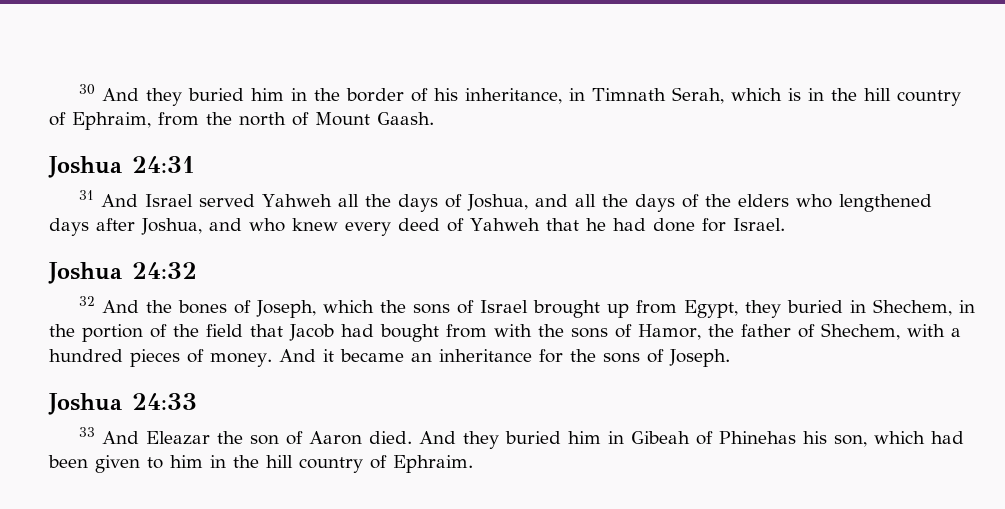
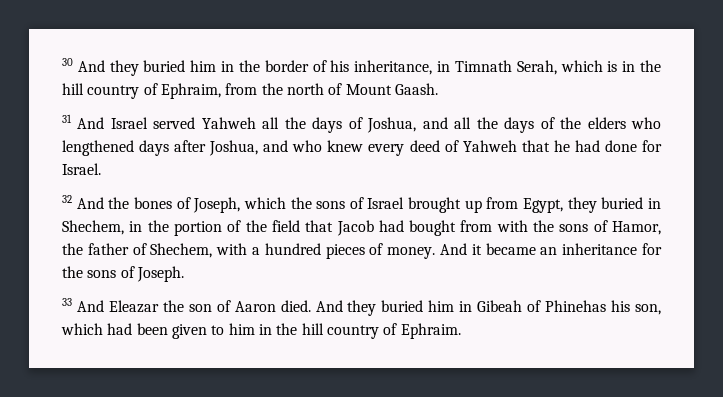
- Joshua 24:31
- Joshua 24:32
- Joshua 24:33

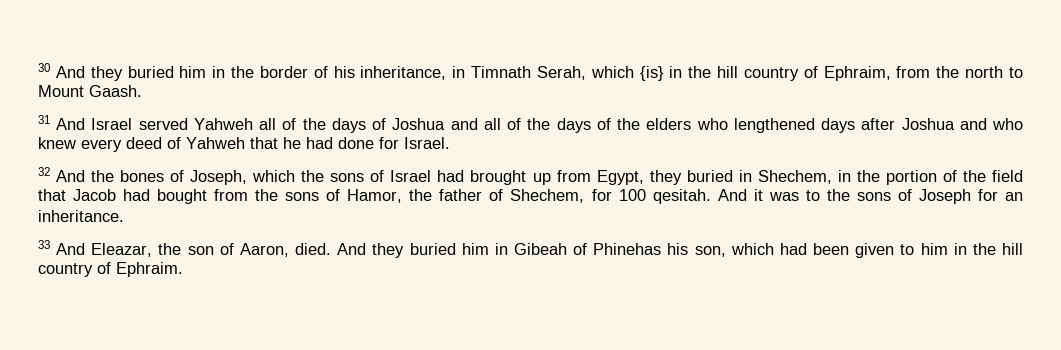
- 30 And they buried him in the border of his inheritance, in Timnath Serah, which is in the hill country of Ephraim, from the north of Mount Gaash.
+ 30 And they buried him in the border of his inheritance, in Timnath Serah, which {is} in the hill country of Ephraim, from the north to Mount Gaash.
- 31 And Israel served Yahweh all the days of Joshua, and all the days of the elders who lengthened days after Joshua, and who knew every deed of Yahweh that he had done for Israel.
+ 31 And Israel served Yahweh all of the days of Joshua and all of the days of the elders who lengthened days after Joshua and who knew every deed of Yahweh that he had done for Israel.
- 32 And the bones of Joseph, which the sons of Israel brought up from Egypt, they buried in Shechem, in the portion of the field that Jacob had bought from with the sons of Hamor, the father of Shechem, with a hundred pieces of money. And it became an inheritance for the sons of Joseph.
+ 32 And the bones of Joseph, which the sons of Israel had brought up from Egypt, they buried in Shechem, in the portion of the field that Jacob had bought from the sons of Hamor, the father of Shechem, for 100 qesitah. And it was to the sons of Joseph for an inheritance.
- 33 And Eleazar the son of Aaron died.
+ 33 And Eleazar, the son of Aaron, died.

